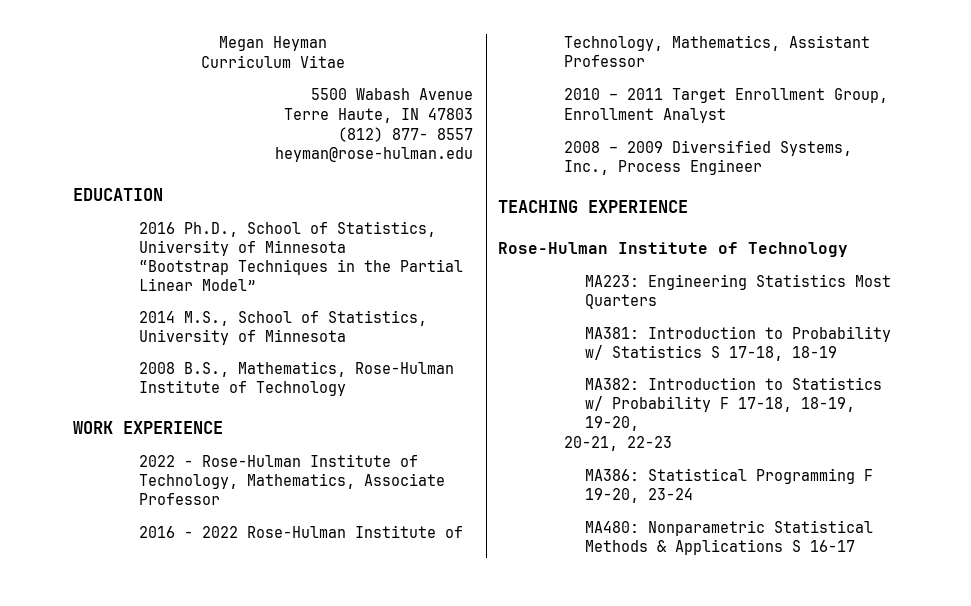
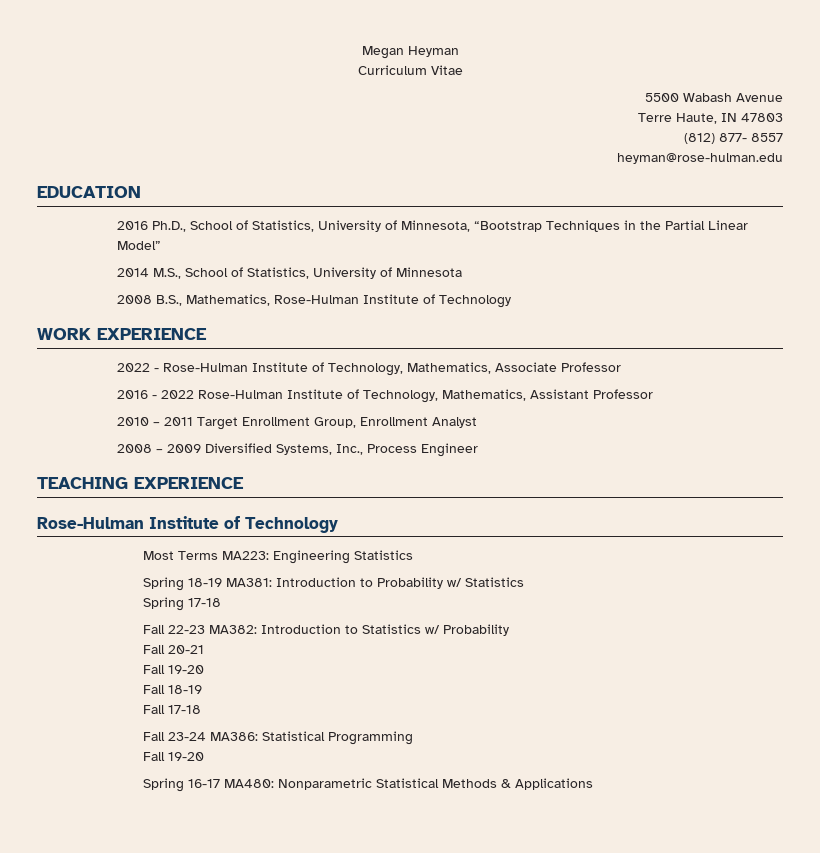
- 2016 Ph.D., School of Statistics, University of Minnesota
- “Bootstrap Techniques in the Partial Linear Model”
+ 2016 Ph.D., School of Statistics, University of Minnesota, “Bootstrap Techniques in the Partial Linear Model”
- MA223: Engineering Statistics Most Quarters
- MA381: Introduction to Probability w/ Statistics S 17-18, 18-19
- MA382: Introduction to Statistics w/ Probability F 17-18, 18-19, 19-20,
- 20-21, 22-23
- MA386: Statistical Programming F 19-20, 23-24
- MA480: Nonparametric Statistical Methods & Applications S 16-17
+ Most Terms MA223: Engineering Statistics
+ Spring 18-19 MA381: Introduction to Probability w/ Statistics
+ Spring 17-18
+ Fall 22-23 MA382: Introduction to Statistics w/ Probability
+ Fall 20-21
+ Fall 19-20
+ Fall 18-19
+ Fall 17-18
+ Fall 23-24 MA386: Statistical Programming
+ Fall 19-20
+ Spring 16-17 MA480: Nonparametric Statistical Methods & Applications

